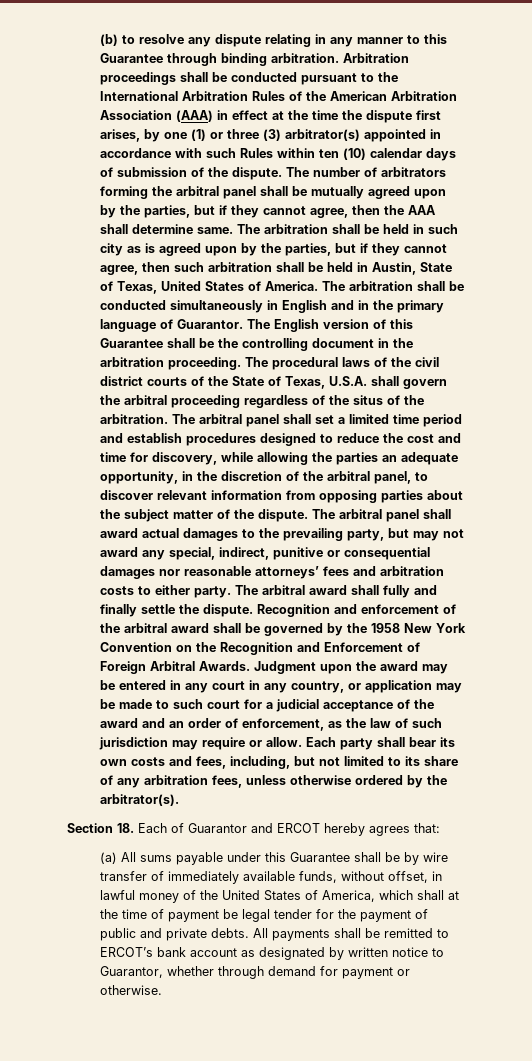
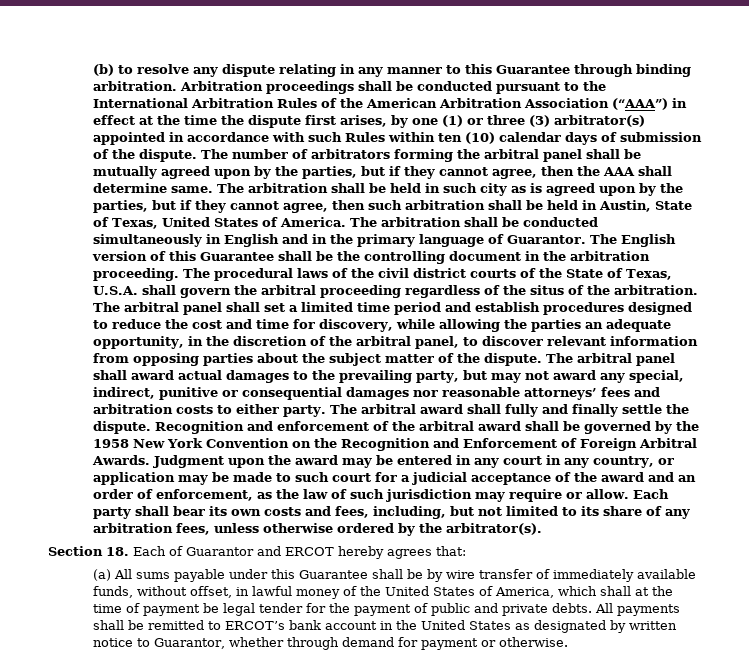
- Arbitration proceedings shall be conducted pursuant to the International Arbitration Rules of the American Arbitration Association (AAA) in effect at the time the dispute first arises, by one (1) or three (3) arbitrator(s) appointed in accordance with such Rules within ten (10) calendar days of submission of the dispute.
+ Arbitration proceedings shall be conducted pursuant to the International Arbitration Rules of the American Arbitration Association (“AAA”) in effect at the time the dispute first arises, by one (1) or three (3) arbitrator(s) appointed in accordance with such Rules within ten (10) calendar days of submission of the dispute.
- All payments shall be remitted to ERCOT’s bank account as designated by written notice to Guarantor, whether through demand for payment or otherwise.
+ All payments shall be remitted to ERCOT’s bank account in the United States as designated by written notice to Guarantor, whether through demand for payment or otherwise.

